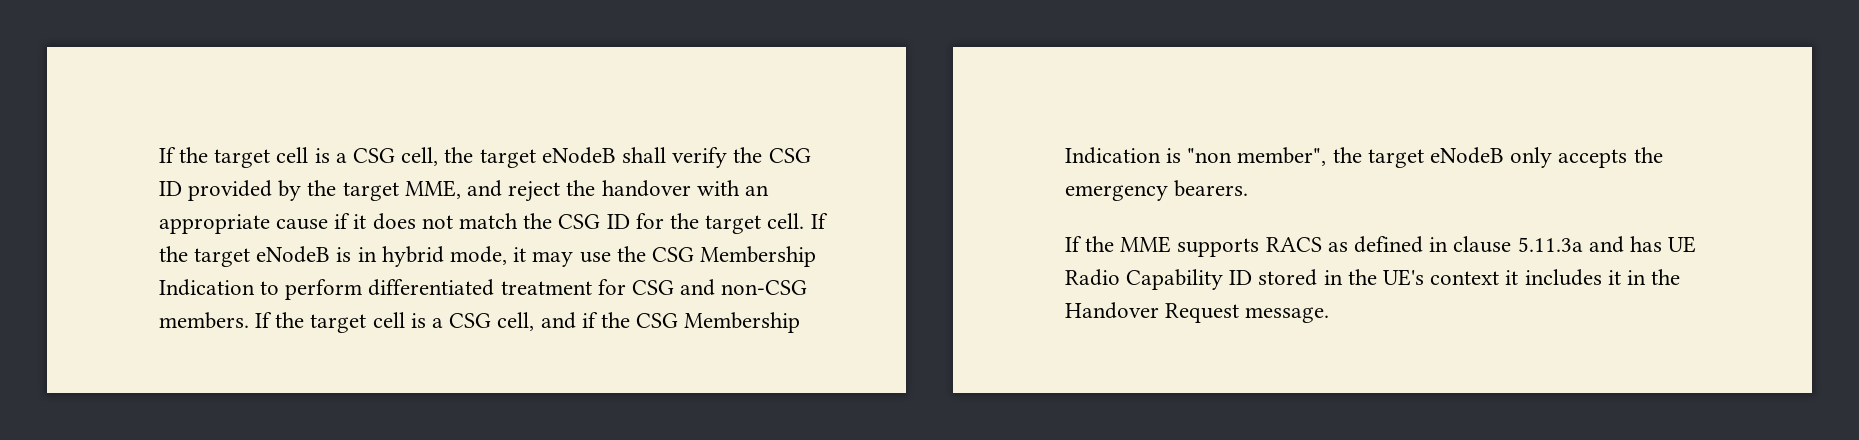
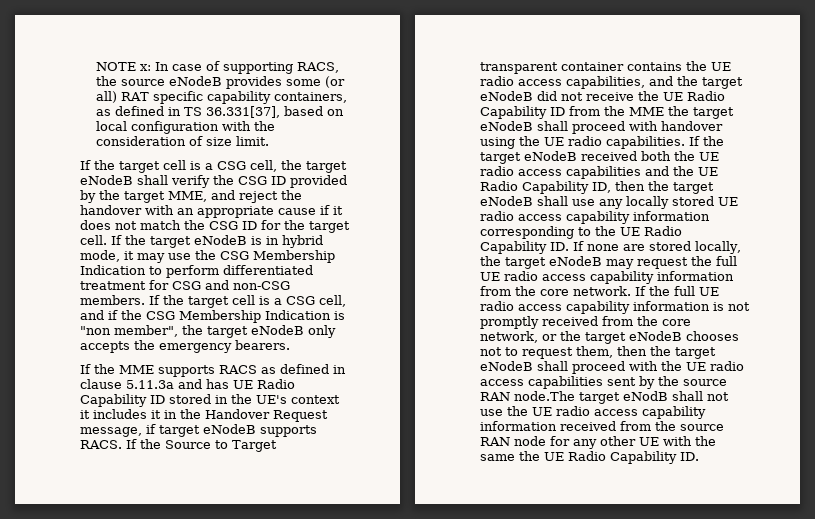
+ NOTE x: In case of supporting RACS, the source eNodeB provides some (or all) RAT specific capability containers, as defined in TS 36.331[37], based on local configuration with the consideration of size limit.
- If the MME supports RACS as defined in clause 5.11.3a and has UE Radio Capability ID stored in the UE's context it includes it in the Handover Request message.
+ If the MME supports RACS as defined in clause 5.11.3a and has UE Radio Capability ID stored in the UE's context it includes it in the Handover Request message, if target eNodeB supports RACS. If the Source to Target transparent container contains the UE radio access capabilities, and the target eNodeB did not receive the UE Radio Capability ID from the MME the target eNodeB shall proceed with handover using the UE radio capabilities. If the target eNodeB received both the UE radio access capabilities and the UE Radio Capability ID, then the target eNodeB shall use any locally stored UE radio access capability information corresponding to the UE Radio Capability ID. If none are stored locally, the target eNodeB may request the full UE radio access capability information from the core network. If the full UE radio access capability information is not promptly received from the core network, or the target eNodeB chooses not to request them, then the target eNodeB shall proceed with the UE radio access capabilities sent by the source RAN node.The target eNodB shall not use the UE radio access capability information received from the source RAN node for any other UE with the same the UE Radio Capability ID.

